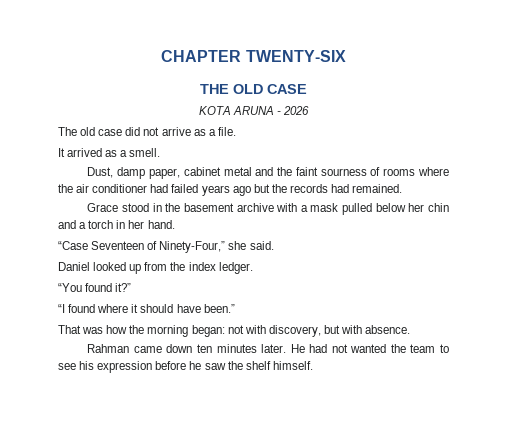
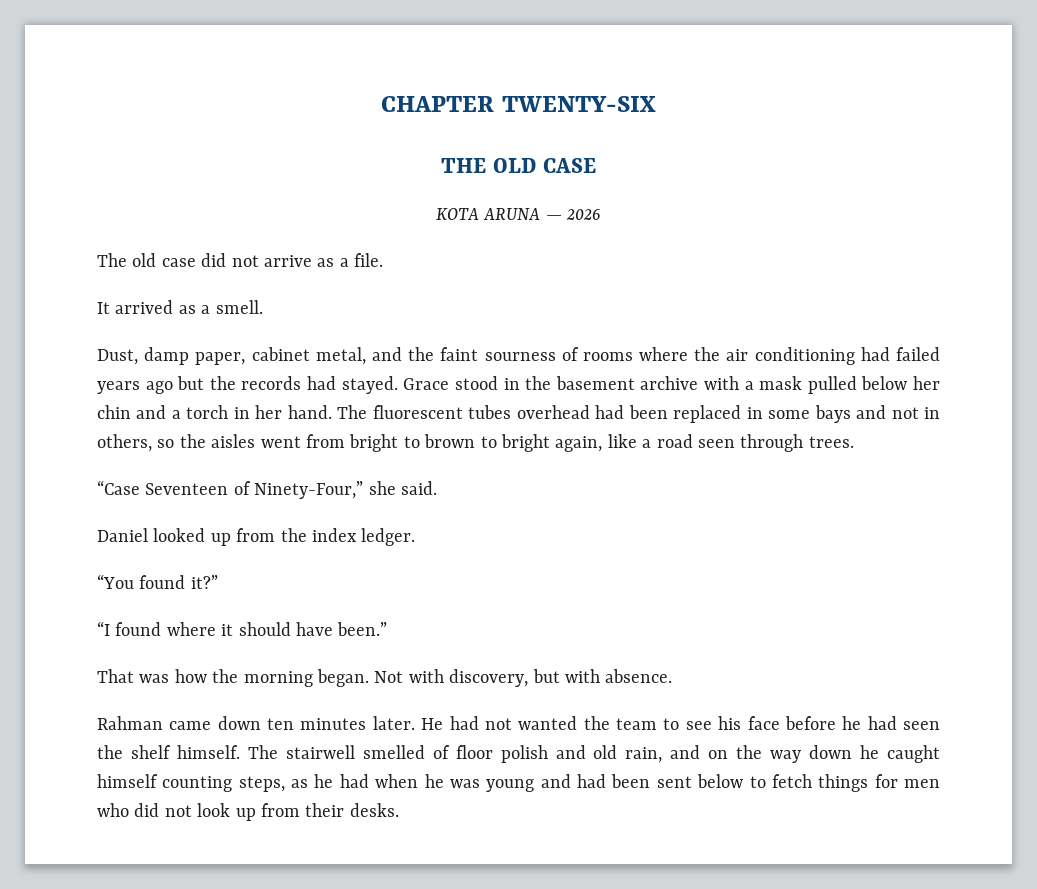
- KOTA ARUNA - 2026
+ KOTA ARUNA — 2026
- Dust, damp paper, cabinet metal and the faint sourness of rooms where the air conditioner had failed years ago but the records had remained.
- Grace stood in the basement archive with a mask pulled below her chin and a torch in her hand.
+ Dust, damp paper, cabinet metal, and the faint sourness of rooms where the air conditioning had failed years ago but the records had stayed. Grace stood in the basement archive with a mask pulled below her chin and a torch in her hand. The fluorescent tubes overhead had been replaced in some bays and not in others, so the aisles went from bright to brown to bright again, like a road seen through trees.
- That was how the morning began: not with discovery, but with absence.
+ That was how the morning began. Not with discovery, but with absence.
- He had not wanted the team to see his expression before he saw the shelf himself.
+ He had not wanted the team to see his face before he had seen the shelf himself.
+ The stairwell smelled of floor polish and old rain, and on the way down he caught himself counting steps, as he had when he was young and had been sent below to fetch things for men who did not look up from their desks.

